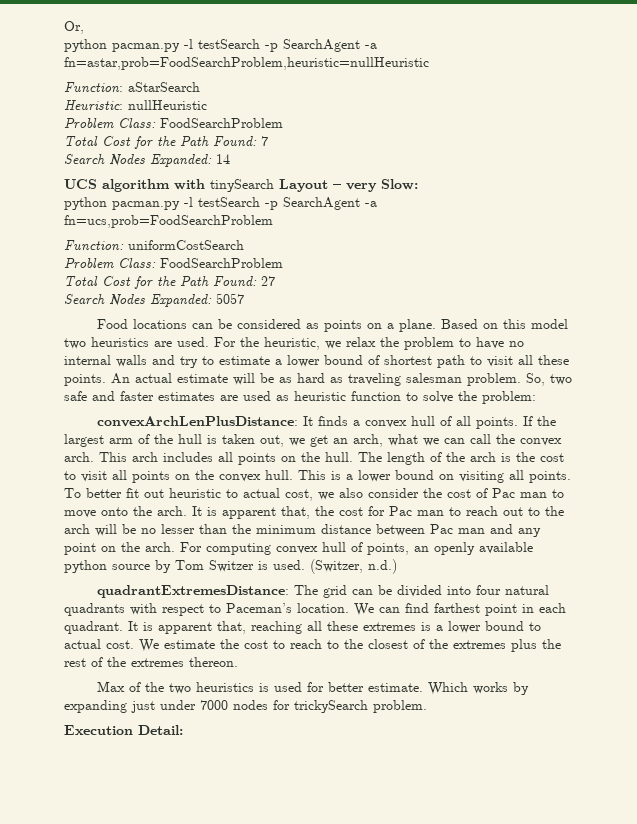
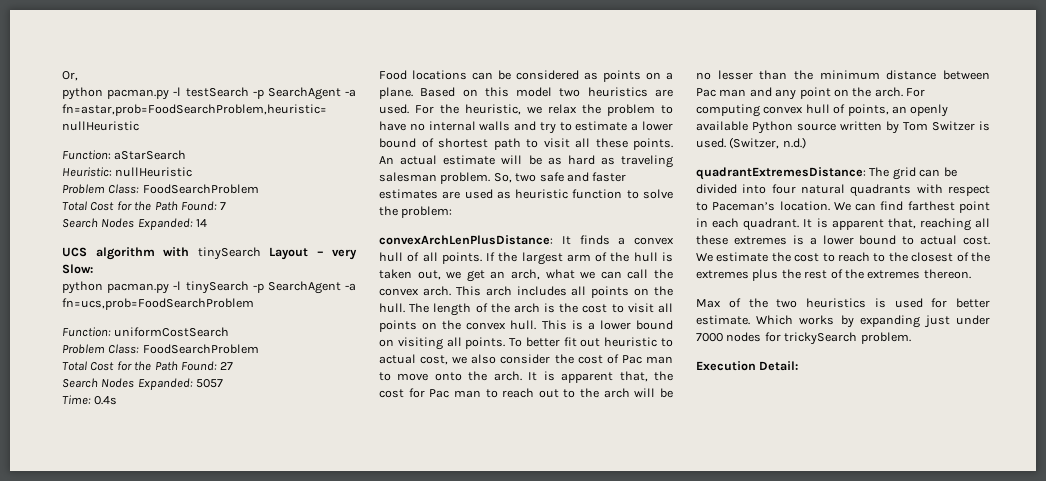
- python pacman.py -l testSearch -p SearchAgent -a fn=ucs,prob=FoodSearchProblem
+ python pacman.py -l tinySearch -p SearchAgent -a fn=ucs,prob=FoodSearchProblem
+ Time: 0.4s
- For computing convex hull of points, an openly available python source by Tom Switzer is used.
+ For computing convex hull of points, an openly available Python source written by Tom Switzer is used.

